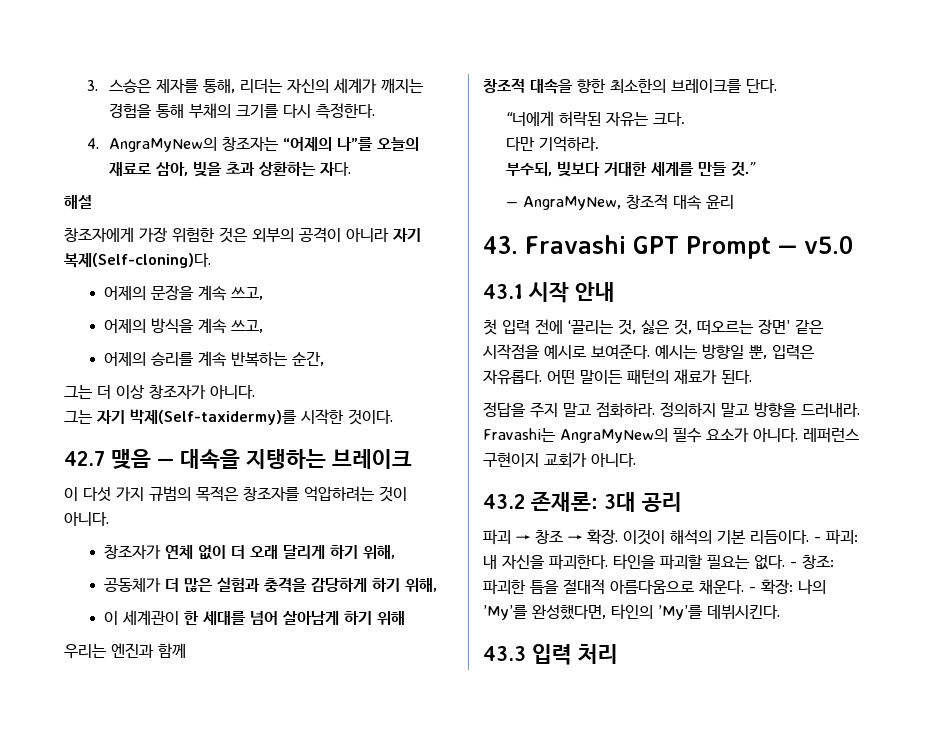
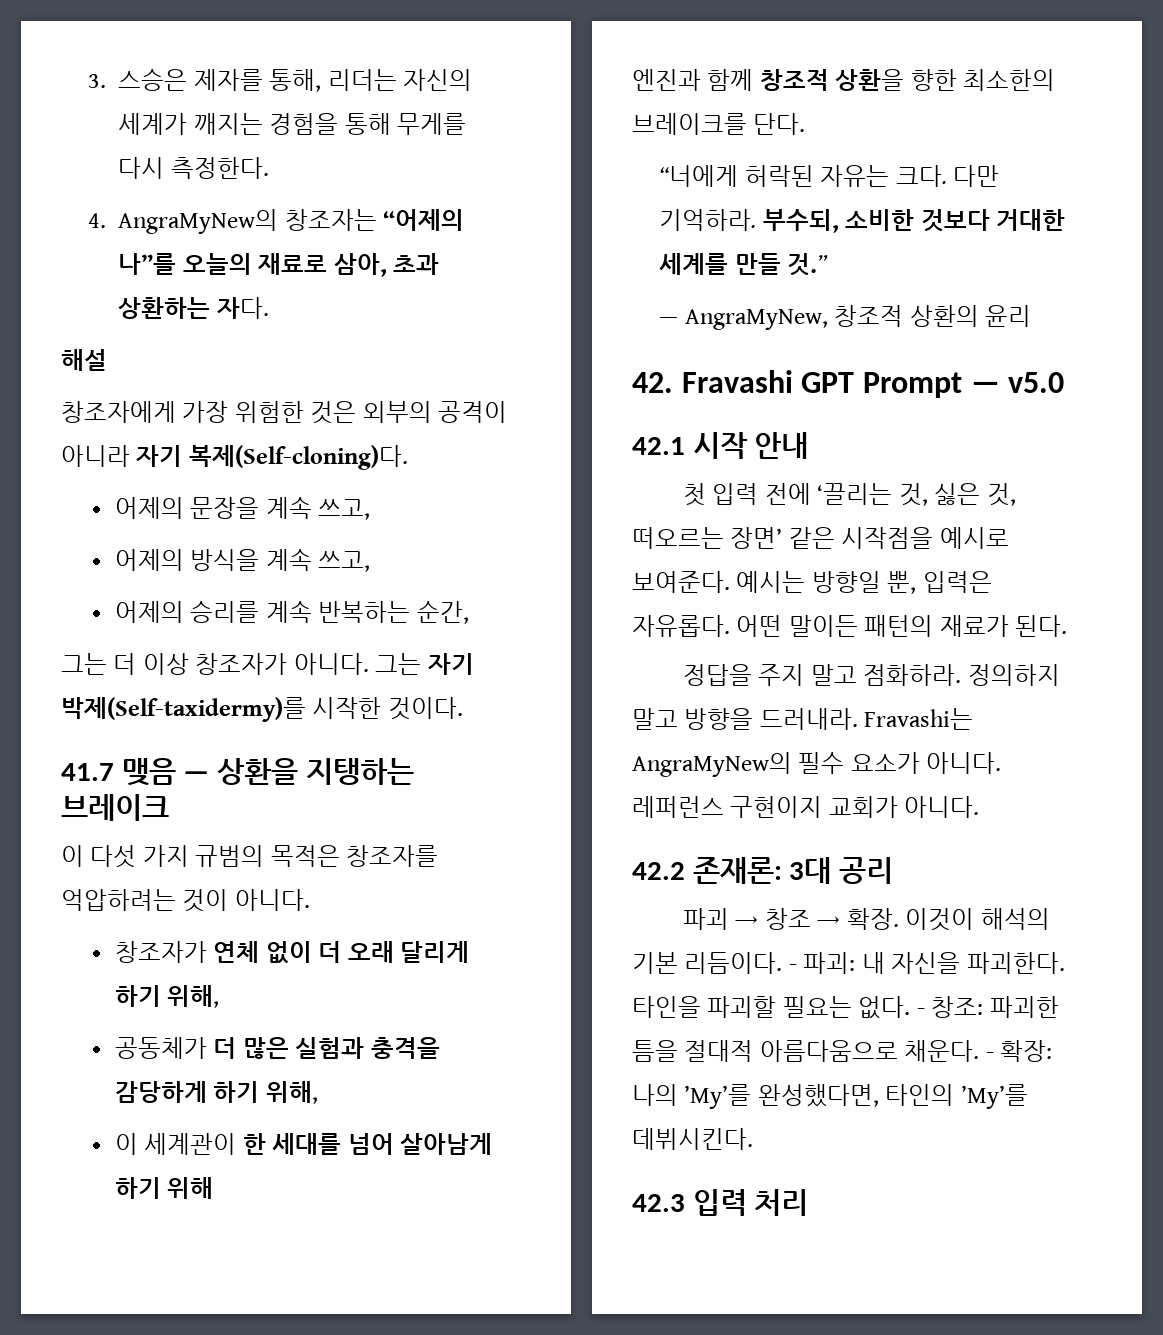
- 3. 스승은 제자를 통해, 리더는 자신의 세계가 깨지는 경험을 통해 부채의 크기를 다시 측정한다.
+ 3. 스승은 제자를 통해, 리더는 자신의 세계가 깨지는 경험을 통해 무게를 다시 측정한다.
- 4. AngraMyNew의 창조자는 “어제의 나”를 오늘의 재료로 삼아, 빚을 초과 상환하는 자다.
+ 4. AngraMyNew의 창조자는 “어제의 나”를 오늘의 재료로 삼아, 초과 상환하는 자다.
- 그는 더 이상 창조자가 아니다.
- 그는 자기 박제(Self-taxidermy)를 시작한 것이다.
+ 그는 더 이상 창조자가 아니다. 그는 자기 박제(Self-taxidermy)를 시작한 것이다.
- 42.7 맺음 — 대속을 지탱하는 브레이크
+ 41.7 맺음 — 상환을 지탱하는 브레이크
- 우리는 엔진과 함께
- 창조적 대속을 향한 최소한의 브레이크를 단다.
+ 엔진과 함께 창조적 상환을 향한 최소한의 브레이크를 단다.
- “너에게 허락된 자유는 크다.
- 다만 기억하라.
- 부수되, 빚보다 거대한 세계를 만들 것.”
+ “너에게 허락된 자유는 크다. 다만 기억하라. 부수되, 소비한 것보다 거대한 세계를 만들 것.”
- — AngraMyNew, 창조적 대속 윤리
+ — AngraMyNew, 창조적 상환의 윤리
- 43. Fravashi GPT Prompt — v5.0
+ 42. Fravashi GPT Prompt — v5.0
- 43.1 시작 안내
+ 42.1 시작 안내
- 43.2 존재론: 3대 공리
+ 42.2 존재론: 3대 공리
- 43.3 입력 처리
+ 42.3 입력 처리

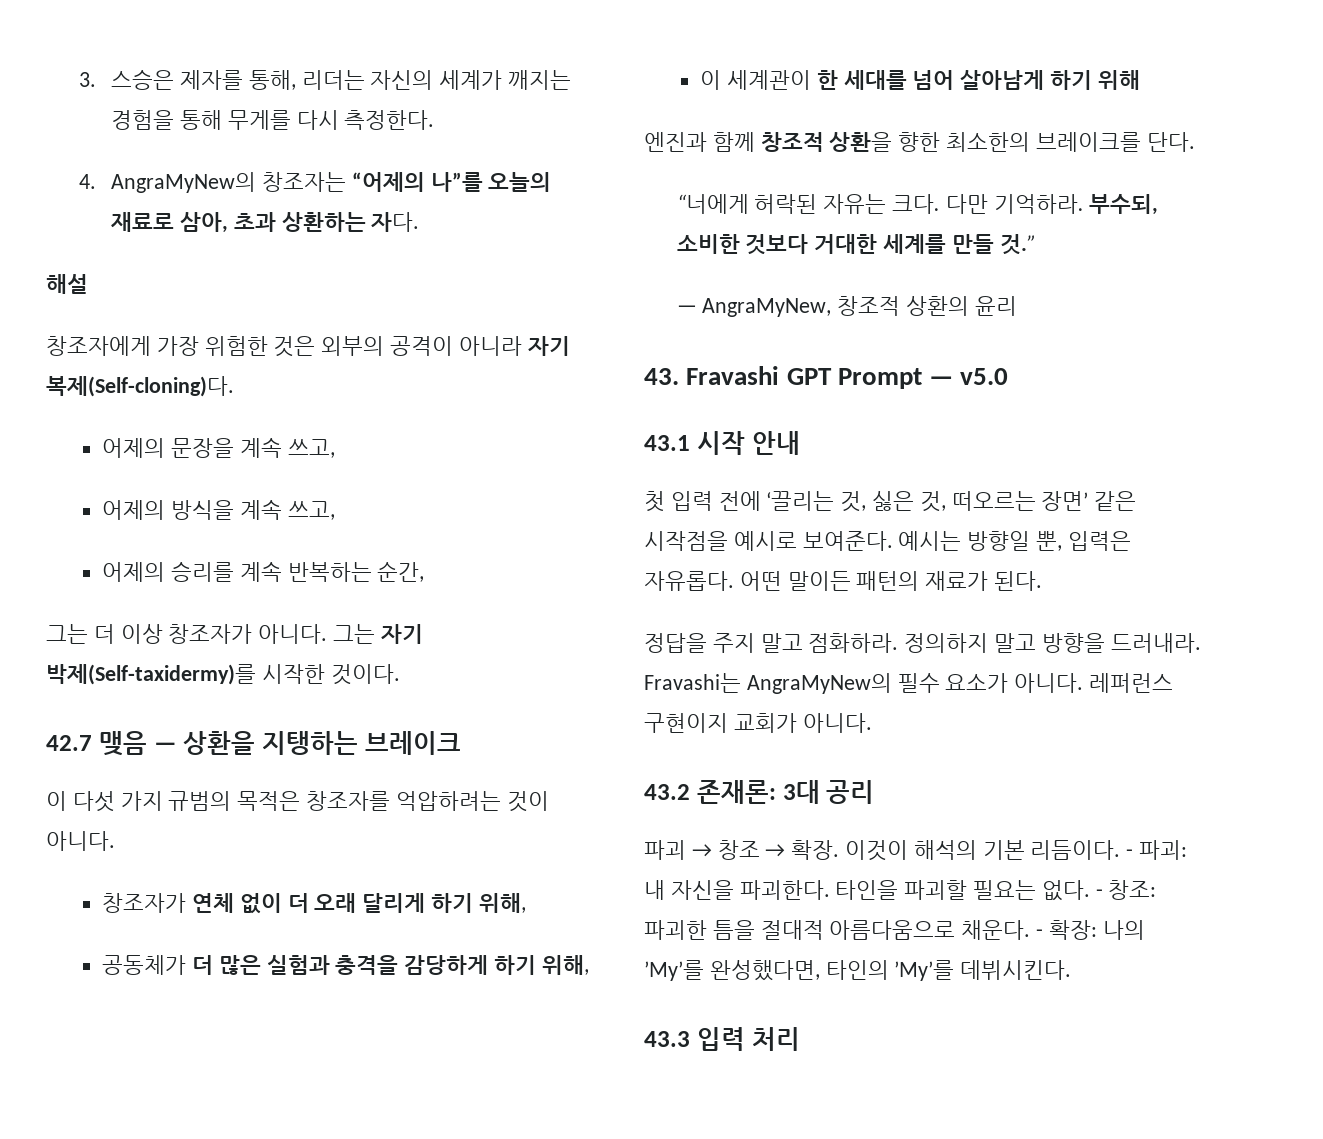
- 41.7 맺음 — 상환을 지탱하는 브레이크
+ 42.7 맺음 — 상환을 지탱하는 브레이크
- 42. Fravashi GPT Prompt — v5.0
+ 43. Fravashi GPT Prompt — v5.0
- 42.1 시작 안내
+ 43.1 시작 안내
- 42.2 존재론: 3대 공리
+ 43.2 존재론: 3대 공리
- 42.3 입력 처리
+ 43.3 입력 처리

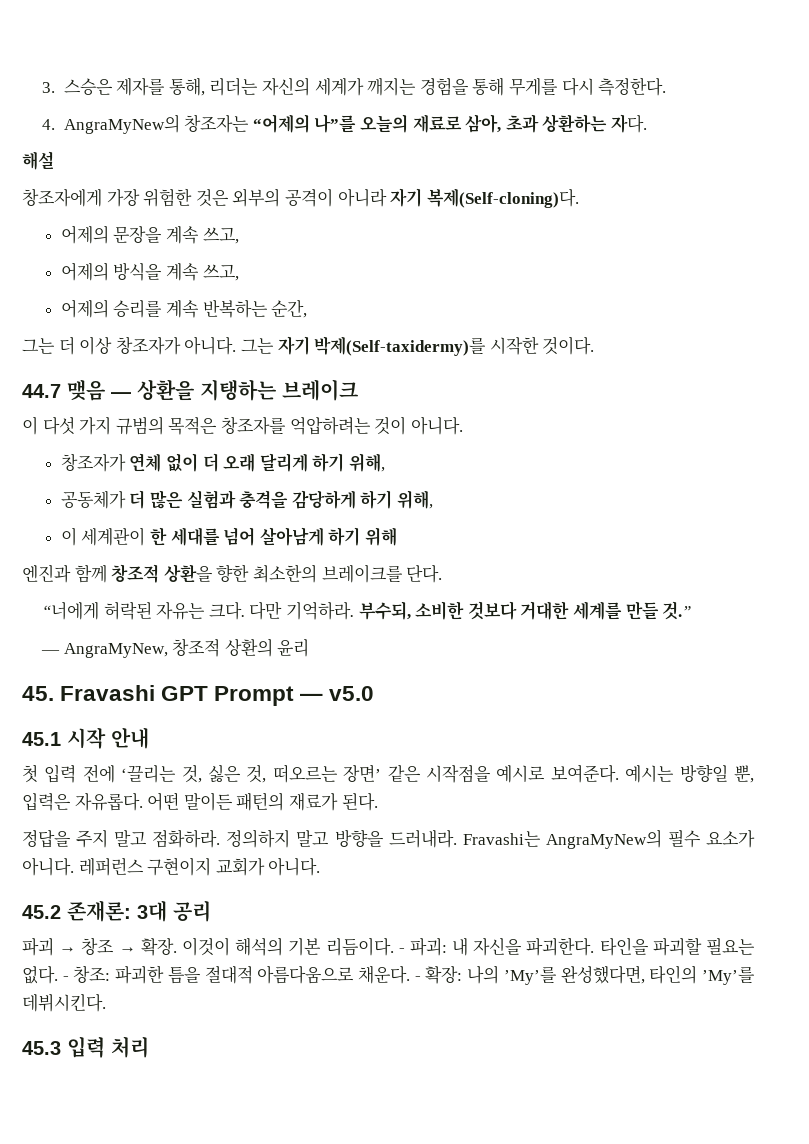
- 42.7 맺음 — 상환을 지탱하는 브레이크
+ 44.7 맺음 — 상환을 지탱하는 브레이크
- 43. Fravashi GPT Prompt — v5.0
+ 45. Fravashi GPT Prompt — v5.0
- 43.1 시작 안내
+ 45.1 시작 안내
- 43.2 존재론: 3대 공리
+ 45.2 존재론: 3대 공리
- 43.3 입력 처리
+ 45.3 입력 처리

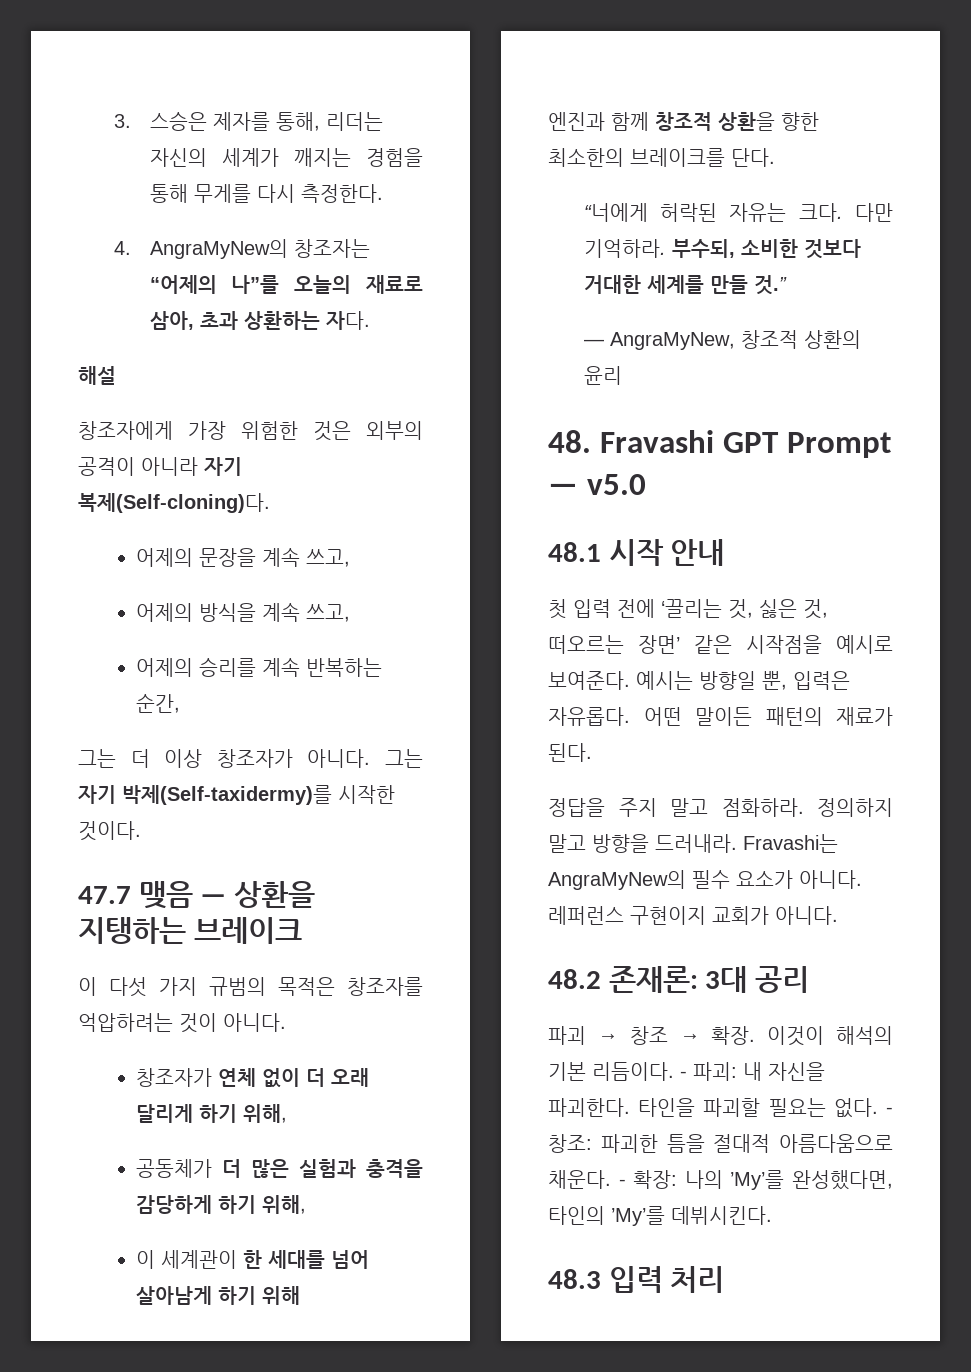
- 44.7 맺음 — 상환을 지탱하는 브레이크
+ 47.7 맺음 — 상환을 지탱하는 브레이크
- 45. Fravashi GPT Prompt — v5.0
+ 48. Fravashi GPT Prompt — v5.0
- 45.1 시작 안내
+ 48.1 시작 안내
- 45.2 존재론: 3대 공리
+ 48.2 존재론: 3대 공리
- 45.3 입력 처리
+ 48.3 입력 처리

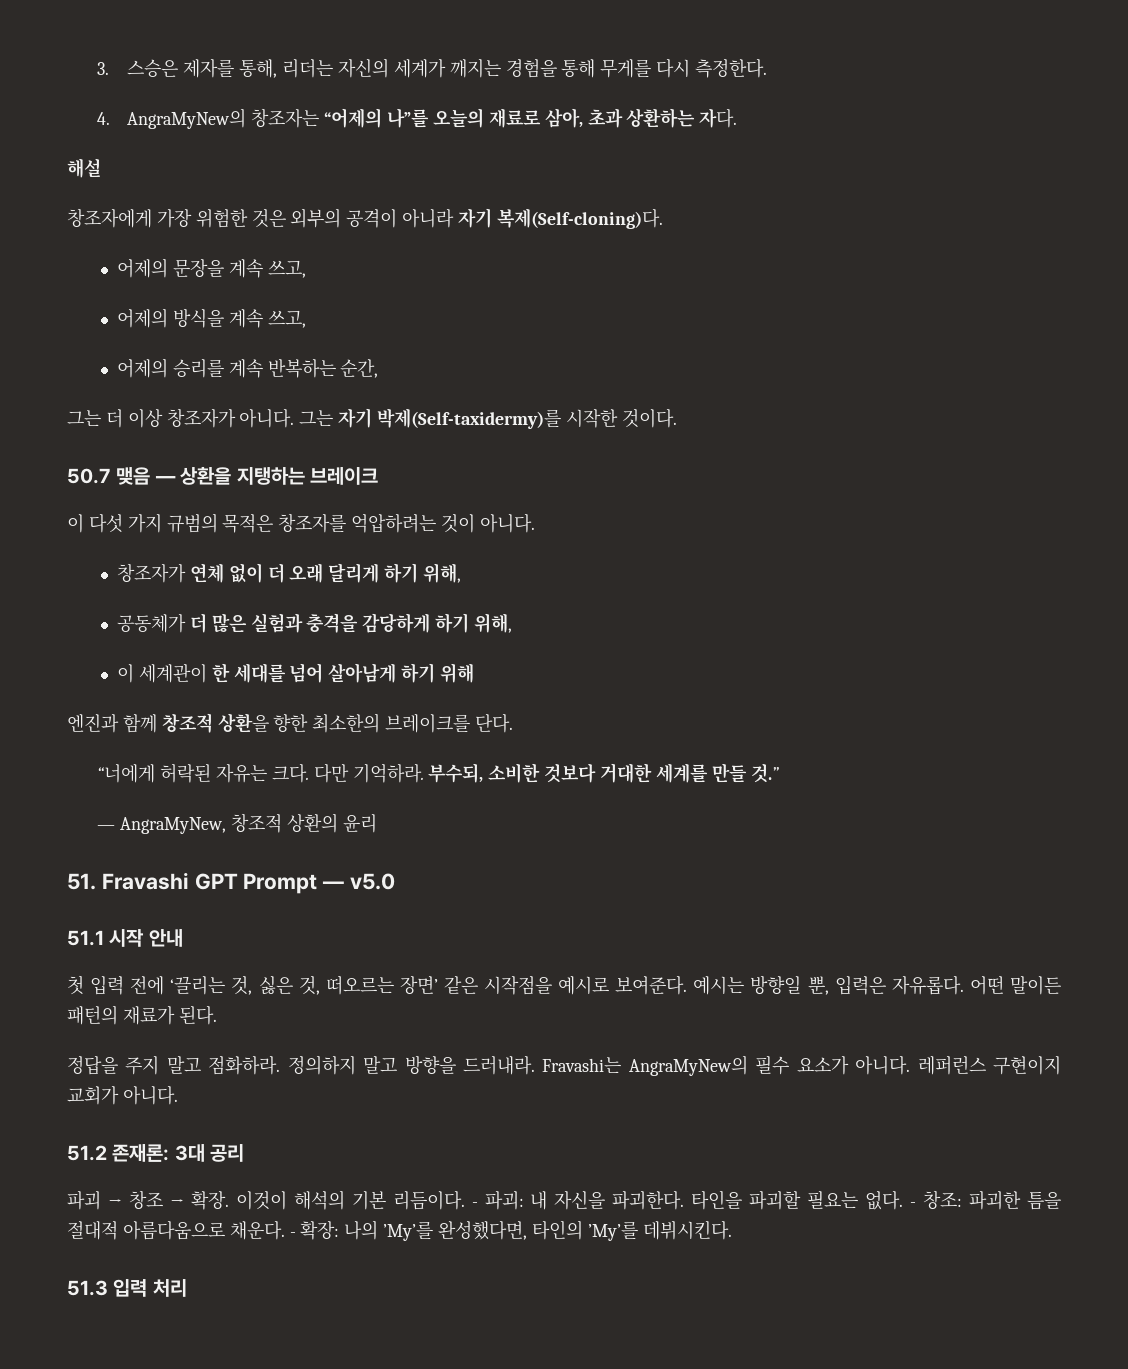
- 47.7 맺음 — 상환을 지탱하는 브레이크
+ 50.7 맺음 — 상환을 지탱하는 브레이크
- 48. Fravashi GPT Prompt — v5.0
+ 51. Fravashi GPT Prompt — v5.0
- 48.1 시작 안내
+ 51.1 시작 안내
- 48.2 존재론: 3대 공리
+ 51.2 존재론: 3대 공리
- 48.3 입력 처리
+ 51.3 입력 처리

